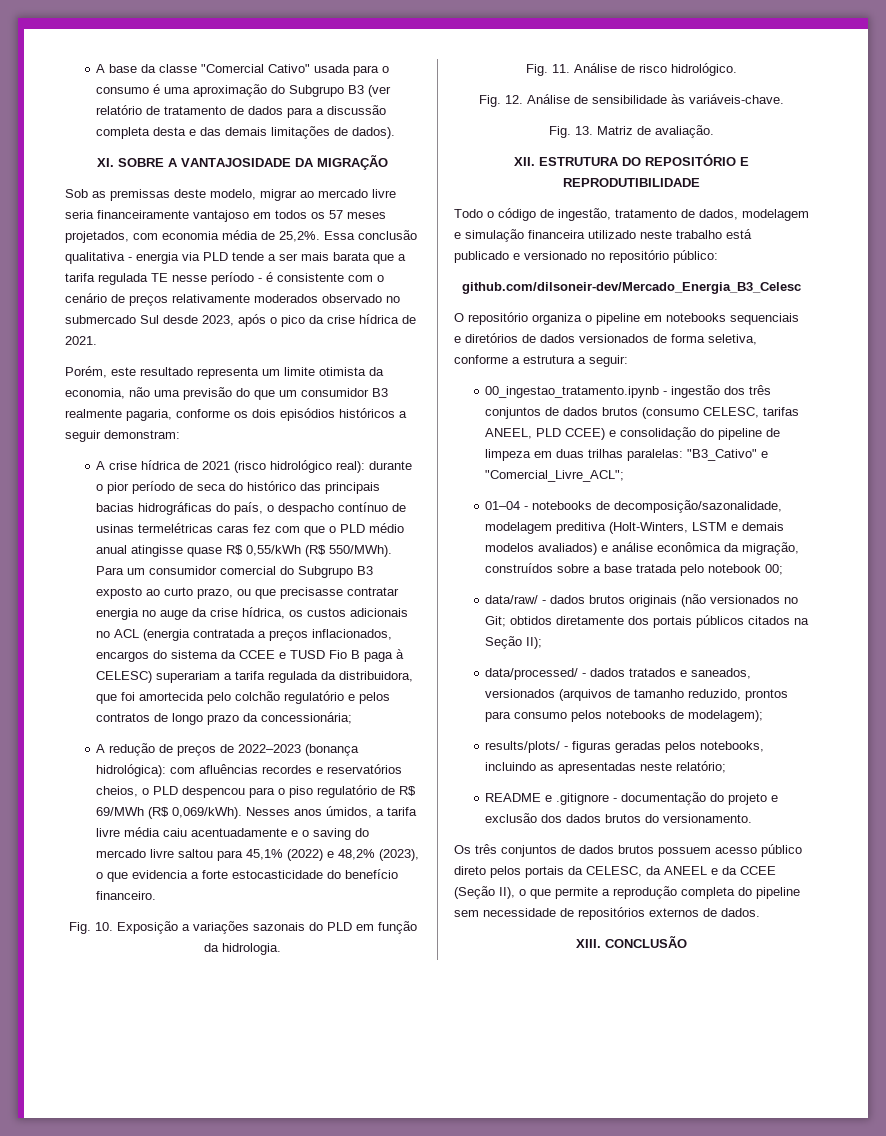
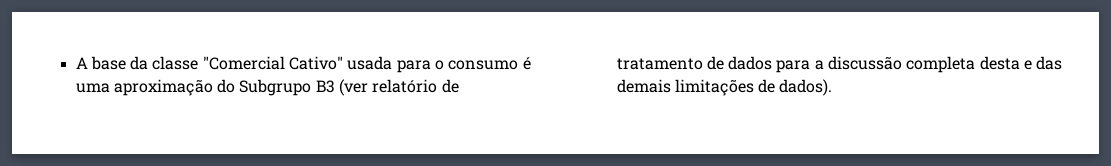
- XI. SOBRE A VANTAJOSIDADE DA MIGRAÇÃO
- Sob as premissas deste modelo, migrar ao mercado livre seria financeiramente vantajoso em todos os 57 meses projetados, com economia média de 25,2%. Essa conclusão qualitativa - energia via PLD tende a ser mais barata que a tarifa regulada TE nesse período - é consistente com o cenário de preços relativamente moderados observado no submercado Sul desde 2023, após o pico da crise hídrica de 2021.
- Porém, este resultado representa um limite otimista da economia, não uma previsão do que um consumidor B3 realmente pagaria, conforme os dois episódios históricos a seguir demonstram:
- A crise hídrica de 2021 (risco hidrológico real): durante o pior período de seca do histórico das principais bacias hidrográficas do país, o despacho contínuo de usinas termelétricas caras fez com que o PLD médio anual atingisse quase R$ 0,55/kWh (R$ 550/MWh). Para um consumidor comercial do Subgrupo B3 exposto ao curto prazo, ou que precisasse contratar energia no auge da crise hídrica, os custos adicionais no ACL (energia contratada a preços inflacionados, encargos do sistema da CCEE e TUSD Fio B paga à CELESC) superariam a tarifa regulada da distribuidora, que foi amortecida pelo colchão regulatório e pelos contratos de longo prazo da concessionária;
- A redução de preços de 2022–2023 (bonança hidrológica): com afluências recordes e reservatórios cheios, o PLD despencou para o piso regulatório de R$ 69/MWh (R$ 0,069/kWh). Nesses anos úmidos, a tarifa livre média caiu acentuadamente e o saving do mercado livre saltou para 45,1% (2022) e 48,2% (2023), o que evidencia a forte estocasticidade do benefício financeiro.
- Fig. 10. Exposição a variações sazonais do PLD em função da hidrologia.
- Fig. 11. Análise de risco hidrológico.
- Fig. 12. Análise de sensibilidade às variáveis-chave.
- Fig. 13. Matriz de avaliação.
- XII. ESTRUTURA DO REPOSITÓRIO E REPRODUTIBILIDADE
- Todo o código de ingestão, tratamento de dados, modelagem e simulação financeira utilizado neste trabalho está publicado e versionado no repositório público:
- github.com/dilsoneir-dev/Mercado_Energia_B3_Celesc
- O repositório organiza o pipeline em notebooks sequenciais e diretórios de dados versionados de forma seletiva, conforme a estrutura a seguir:
- 00_ingestao_tratamento.ipynb - ingestão dos três conjuntos de dados brutos (consumo CELESC, tarifas ANEEL, PLD CCEE) e consolidação do pipeline de limpeza em duas trilhas paralelas: "B3_Cativo" e "Comercial_Livre_ACL";
- 01–04 - notebooks de decomposição/sazonalidade, modelagem preditiva (Holt-Winters, LSTM e demais modelos avaliados) e análise econômica da migração, construídos sobre a base tratada pelo notebook 00;
- data/raw/ - dados brutos originais (não versionados no Git; obtidos diretamente dos portais públicos citados na Seção II);
- data/processed/ - dados tratados e saneados, versionados (arquivos de tamanho reduzido, prontos para consumo pelos notebooks de modelagem);
- results/plots/ - figuras geradas pelos notebooks, incluindo as apresentadas neste relatório;
- README e .gitignore - documentação do projeto e exclusão dos dados brutos do versionamento.
- Os três conjuntos de dados brutos possuem acesso público direto pelos portais da CELESC, da ANEEL e da CCEE (Seção II), o que permite a reprodução completa do pipeline sem necessidade de repositórios externos de dados.
- XIII. CONCLUSÃO

